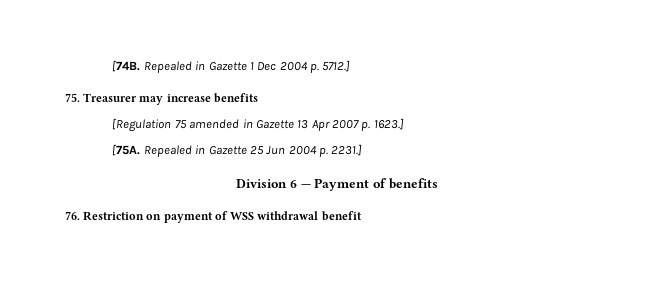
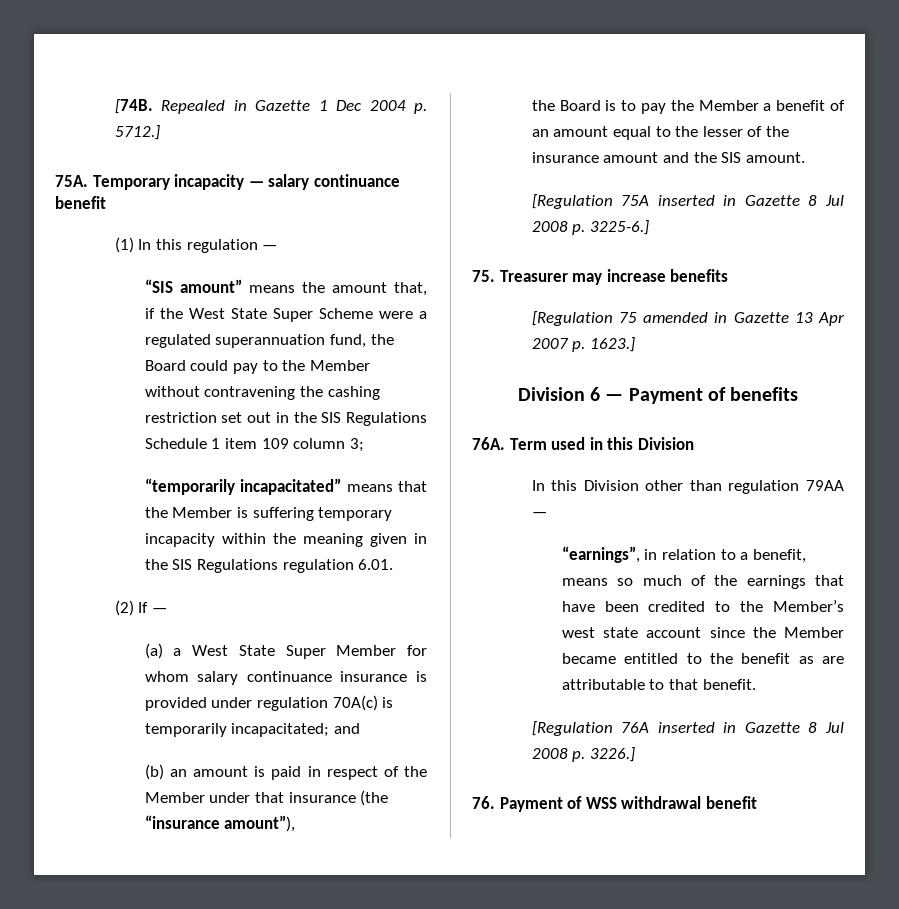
+ 75A. Temporary incapacity — salary continuance benefit
+ (1) In this regulation —
+ “SIS amount” means the amount that, if the West State Super Scheme were a regulated superannuation fund, the Board could pay to the Member without contravening the cashing restriction set out in the SIS Regulations Schedule 1 item 109 column 3;
+ “temporarily incapacitated” means that the Member is suffering temporary incapacity within the meaning given in the SIS Regulations regulation 6.01.
+ (2) If —
+ (a) a West State Super Member for whom salary continuance insurance is provided under regulation 70A(c) is temporarily incapacitated; and
+ (b) an amount is paid in respect of the Member under that insurance (the “insurance amount”),
+ the Board is to pay the Member a benefit of an amount equal to the lesser of the insurance amount and the SIS amount.
+ [Regulation 75A inserted in Gazette 8 Jul 2008 p. 3225-6.]
- [75A. Repealed in Gazette 25 Jun 2004 p. 2231.]
- 76. Restriction on payment of WSS withdrawal benefit
+ 76A. Term used in this Division
+ In this Division other than regulation 79AA —
+ “earnings”, in relation to a benefit, means so much of the earnings that have been credited to the Member’s west state account since the Member became entitled to the benefit as are attributable to that benefit.
+ [Regulation 76A inserted in Gazette 8 Jul 2008 p. 3226.]
+ 76. Payment of WSS withdrawal benefit

